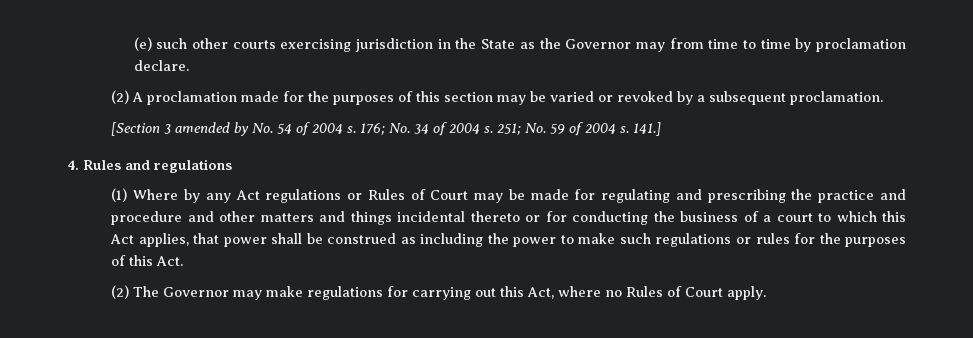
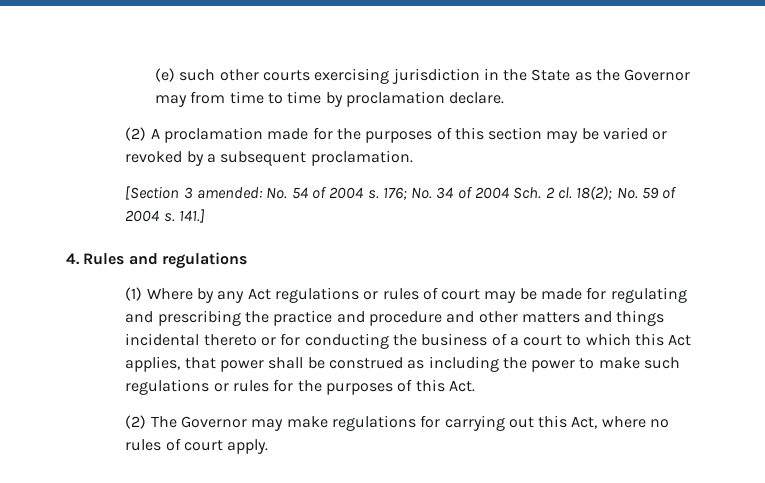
- [Section 3 amended by No. 54 of 2004 s.
+ [Section 3 amended: No. 54 of 2004 s.
- 176; No. 34 of 2004 s. 251; No. 59 of 2004 s.
+ 176; No. 34 of 2004 Sch. 2 cl. 18(2); No. 59 of 2004 s.
- (1) Where by any Act regulations or Rules of Court may be made for regulating and prescribing the practice and procedure and other matters and things incidental thereto or for conducting the business of a court to which this Act applies, that power shall be construed as including the power to make such regulations or rules for the purposes of this Act.
+ (1) Where by any Act regulations or rules of court may be made for regulating and prescribing the practice and procedure and other matters and things incidental thereto or for conducting the business of a court to which this Act applies, that power shall be construed as including the power to make such regulations or rules for the purposes of this Act.
- (2) The Governor may make regulations for carrying out this Act, where no Rules of Court apply.
+ (2) The Governor may make regulations for carrying out this Act, where no rules of court apply.

